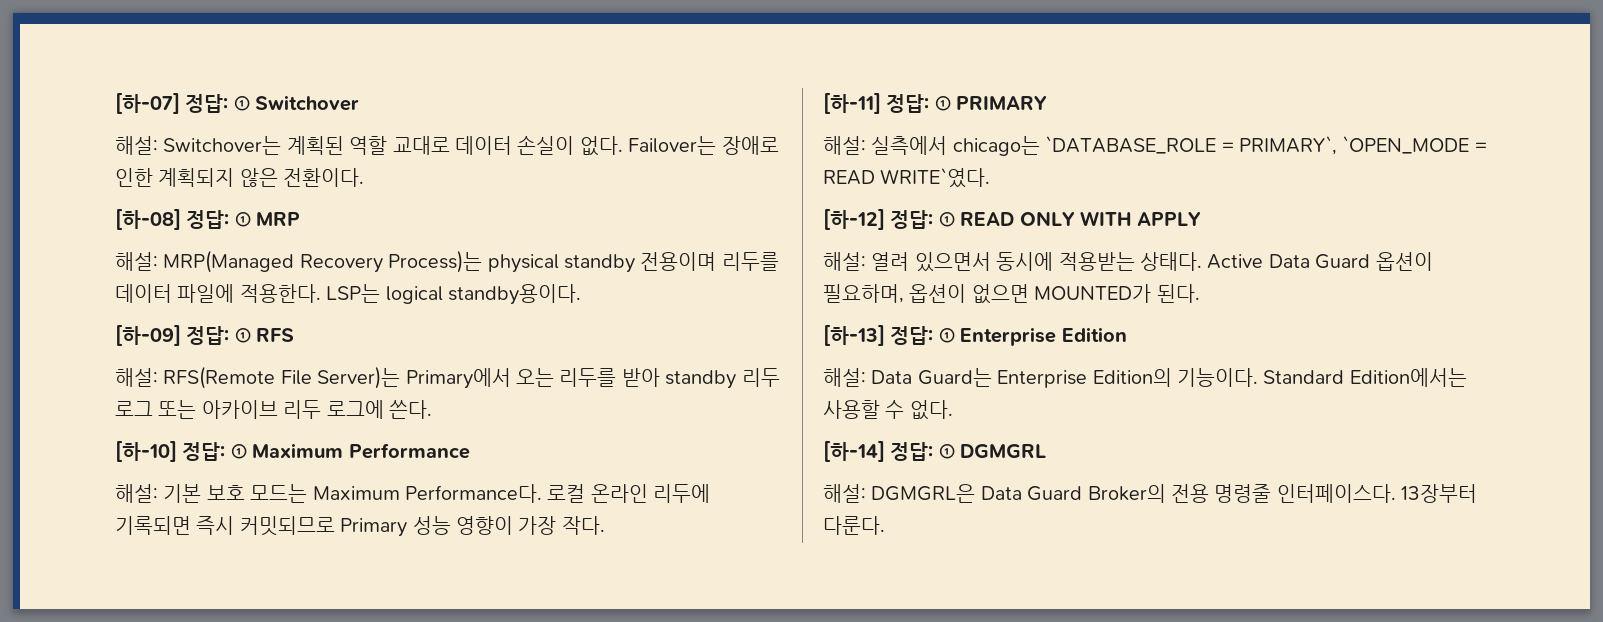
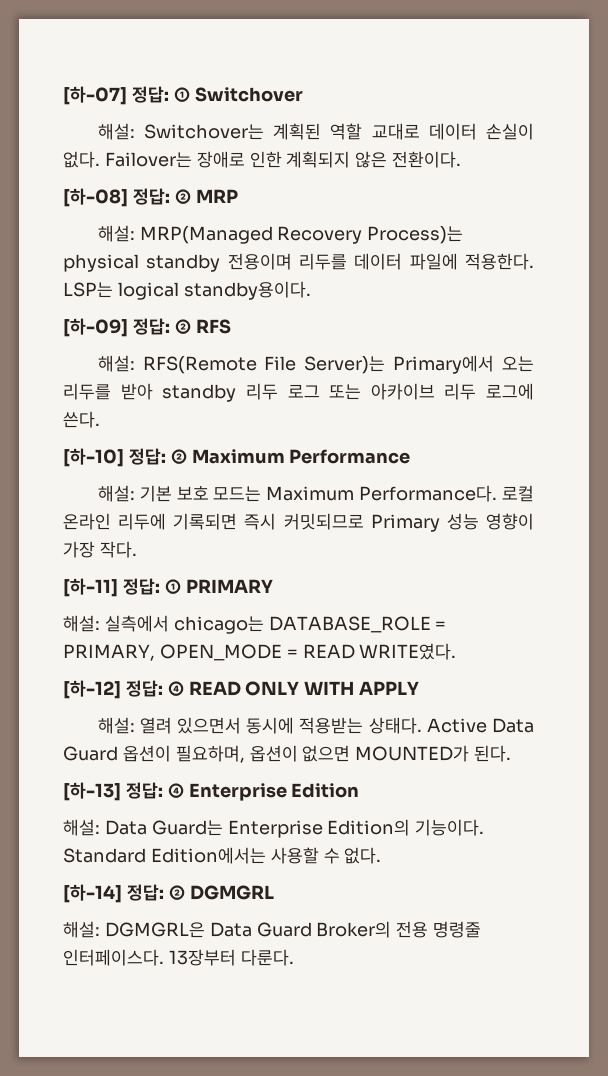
- [하-08] 정답: ① MRP
+ [하-08] 정답: ② MRP
- [하-09] 정답: ① RFS
+ [하-09] 정답: ② RFS
- [하-10] 정답: ① Maximum Performance
+ [하-10] 정답: ② Maximum Performance
- 해설: 실측에서 chicago는 `DATABASE_ROLE = PRIMARY`, `OPEN_MODE = READ WRITE`였다.
+ 해설: 실측에서 chicago는 DATABASE_ROLE = PRIMARY, OPEN_MODE = READ WRITE였다.
- [하-12] 정답: ① READ ONLY WITH APPLY
+ [하-12] 정답: ④ READ ONLY WITH APPLY
- [하-13] 정답: ① Enterprise Edition
+ [하-13] 정답: ④ Enterprise Edition
- [하-14] 정답: ① DGMGRL
+ [하-14] 정답: ② DGMGRL

